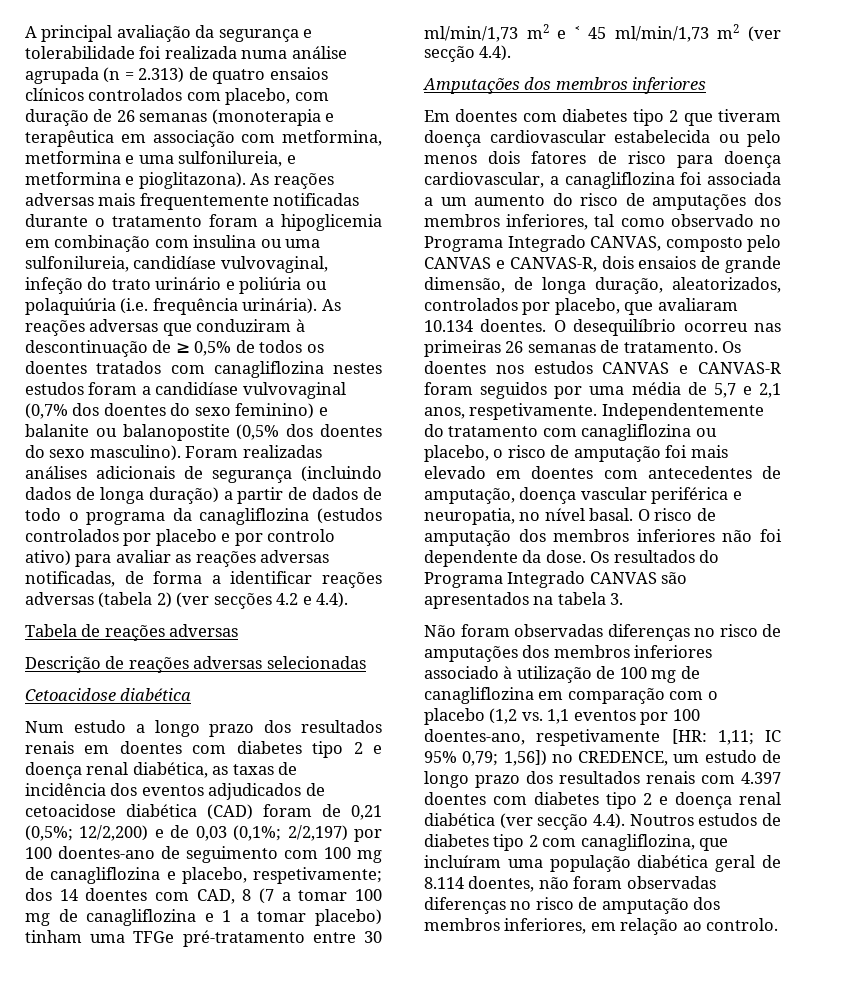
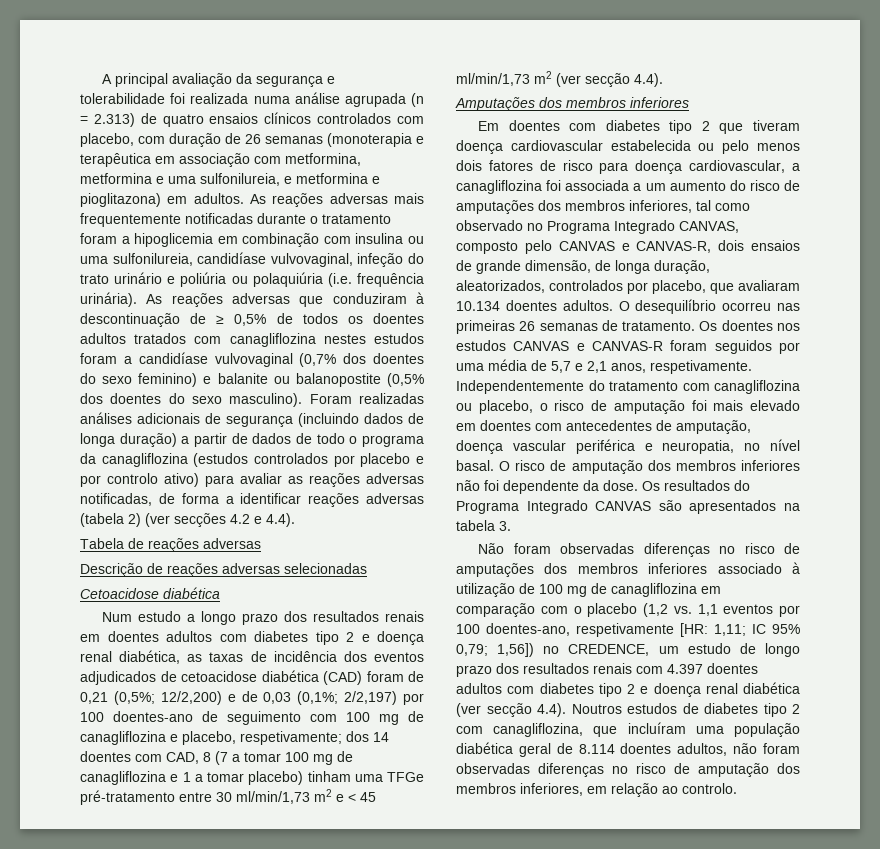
- A principal avaliação da segurança e tolerabilidade foi realizada numa análise agrupada (n = 2.313) de quatro ensaios clínicos controlados com placebo, com duração de 26 semanas (monoterapia e terapêutica em associação com metformina, metformina e uma sulfonilureia, e metformina e pioglitazona).
+ A principal avaliação da segurança e tolerabilidade foi realizada numa análise agrupada (n = 2.313) de quatro ensaios clínicos controlados com placebo, com duração de 26 semanas (monoterapia e terapêutica em associação com metformina, metformina e uma sulfonilureia, e metformina e pioglitazona) em adultos.
- As reações adversas que conduziram à descontinuação de ≥ 0,5% de todos os doentes tratados com canagliflozina nestes estudos foram a candidíase vulvovaginal (0,7% dos doentes do sexo feminino) e balanite ou balanopostite (0,5% dos doentes do sexo masculino).
+ As reações adversas que conduziram à descontinuação de ≥ 0,5% de todos os doentes adultos tratados com canagliflozina nestes estudos foram a candidíase vulvovaginal (0,7% dos doentes do sexo feminino) e balanite ou balanopostite (0,5% dos doentes do sexo masculino).
- Num estudo a longo prazo dos resultados renais em doentes com diabetes tipo 2 e doença renal diabética, as taxas de incidência dos eventos adjudicados de cetoacidose diabética (CAD) foram de 0,21 (0,5%;
+ Num estudo a longo prazo dos resultados renais em doentes adultos com diabetes tipo 2 e doença renal diabética, as taxas de incidência dos eventos adjudicados de cetoacidose diabética (CAD) foram de 0,21 (0,5%;
- Em doentes com diabetes tipo 2 que tiveram doença cardiovascular estabelecida ou pelo menos dois fatores de risco para doença cardiovascular, a canagliflozina foi associada a um aumento do risco de amputações dos membros inferiores, tal como observado no Programa Integrado CANVAS, composto pelo CANVAS e CANVAS-R, dois ensaios de grande dimensão, de longa duração, aleatorizados, controlados por placebo, que avaliaram 10.134 doentes.
+ Em doentes com diabetes tipo 2 que tiveram doença cardiovascular estabelecida ou pelo menos dois fatores de risco para doença cardiovascular, a canagliflozina foi associada a um aumento do risco de amputações dos membros inferiores, tal como observado no Programa Integrado CANVAS, composto pelo CANVAS e CANVAS-R, dois ensaios de grande dimensão, de longa duração, aleatorizados, controlados por placebo, que avaliaram 10.134 doentes adultos.
- 1,56]) no CREDENCE, um estudo de longo prazo dos resultados renais com 4.397 doentes com diabetes tipo 2 e doença renal diabética (ver secção 4.4). Noutros estudos de diabetes tipo 2 com canagliflozina, que incluíram uma população diabética geral de 8.114 doentes, não foram observadas diferenças no risco de amputação dos membros inferiores, em relação ao controlo.
+ 1,56]) no CREDENCE, um estudo de longo prazo dos resultados renais com 4.397 doentes adultos com diabetes tipo 2 e doença renal diabética (ver secção 4.4). Noutros estudos de diabetes tipo 2 com canagliflozina, que incluíram uma população diabética geral de 8.114 doentes adultos, não foram observadas diferenças no risco de amputação dos membros inferiores, em relação ao controlo.

